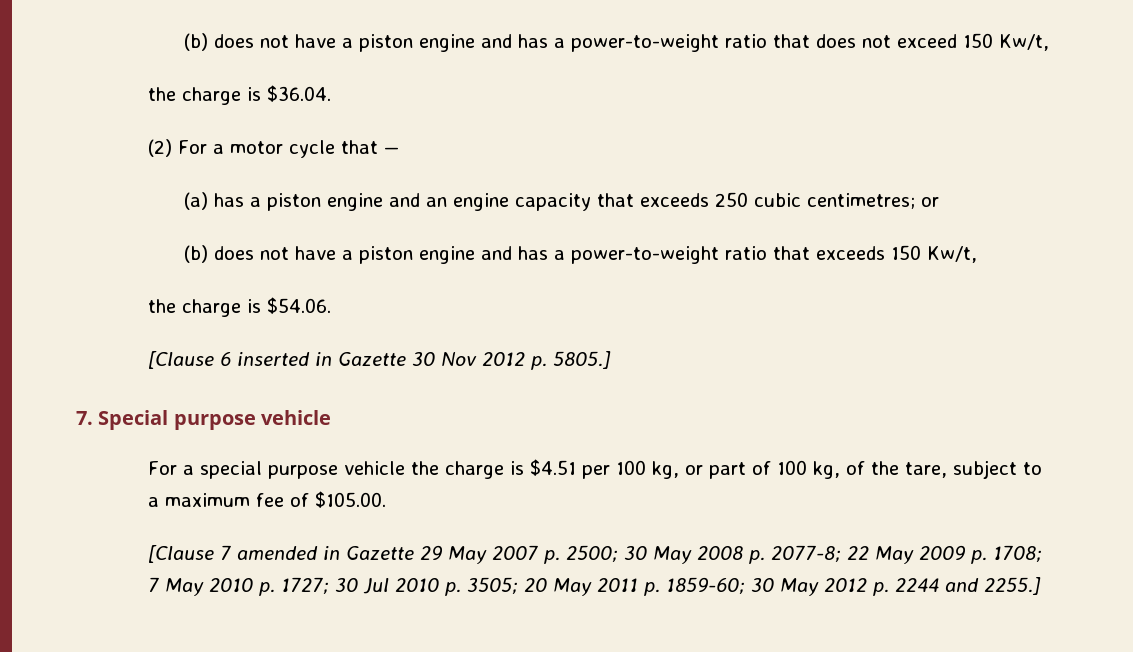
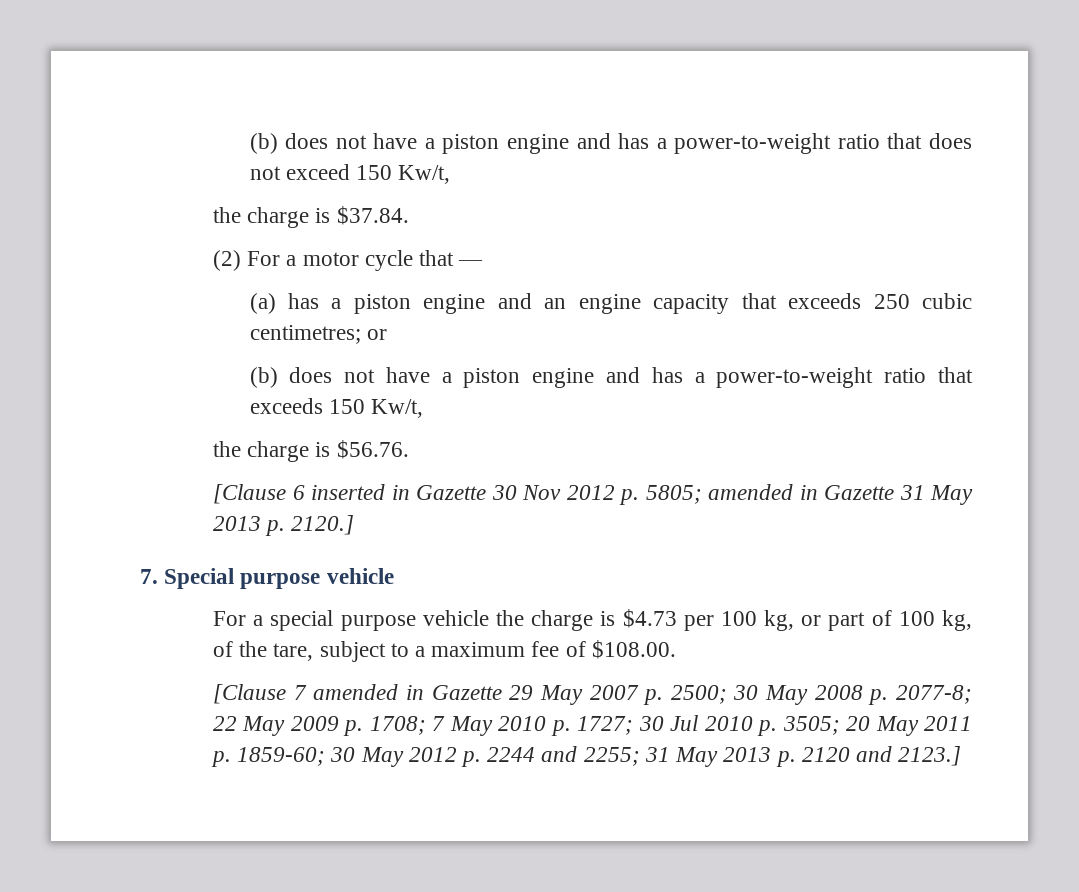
- the charge is $36.04.
+ the charge is $37.84.
- the charge is $54.06.
+ the charge is $56.76.
- [Clause 6 inserted in Gazette 30 Nov 2012 p. 5805.]
+ [Clause 6 inserted in Gazette 30 Nov 2012 p. 5805; amended in Gazette 31 May 2013 p. 2120.]
- For a special purpose vehicle the charge is $4.51 per 100 kg, or part of 100 kg, of the tare, subject to a maximum fee of $105.00.
+ For a special purpose vehicle the charge is $4.73 per 100 kg, or part of 100 kg, of the tare, subject to a maximum fee of $108.00.
- [Clause 7 amended in Gazette 29 May 2007 p. 2500; 30 May 2008 p. 2077-8; 22 May 2009 p. 1708; 7 May 2010 p. 1727; 30 Jul 2010 p. 3505; 20 May 2011 p. 1859-60; 30 May 2012 p. 2244 and 2255.]
+ [Clause 7 amended in Gazette 29 May 2007 p. 2500; 30 May 2008 p. 2077-8; 22 May 2009 p. 1708; 7 May 2010 p. 1727; 30 Jul 2010 p. 3505; 20 May 2011 p. 1859-60; 30 May 2012 p. 2244 and 2255; 31 May 2013 p. 2120 and 2123.]

